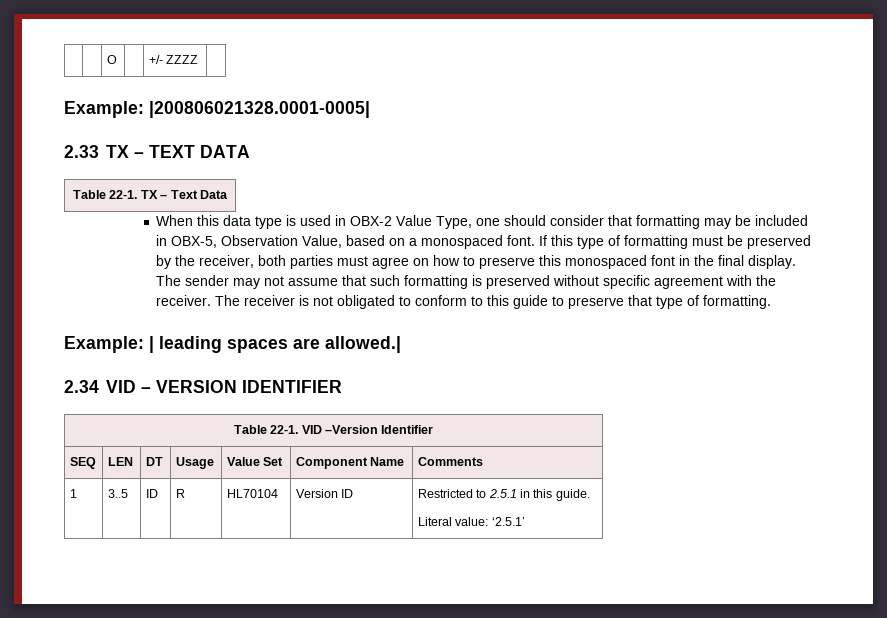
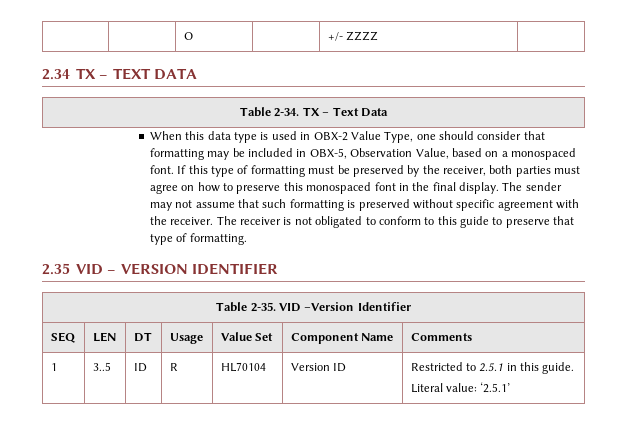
- Example: |200806021328.0001-0005|
- 2.33 TX – TEXT DATA
+ 2.34 TX – TEXT DATA
- Table 22-1. TX – Text Data
+ Table 2-34. TX – Text Data
- Example: | leading spaces are allowed.|
- 2.34 VID – VERSION IDENTIFIER
+ 2.35 VID – VERSION IDENTIFIER
- Table 22-1. VID –Version Identifier
+ Table 2-35. VID –Version Identifier

